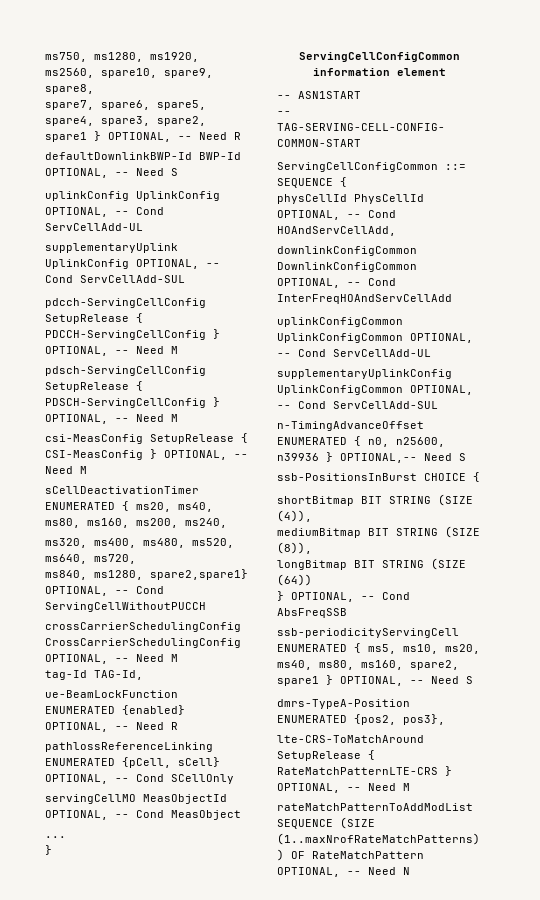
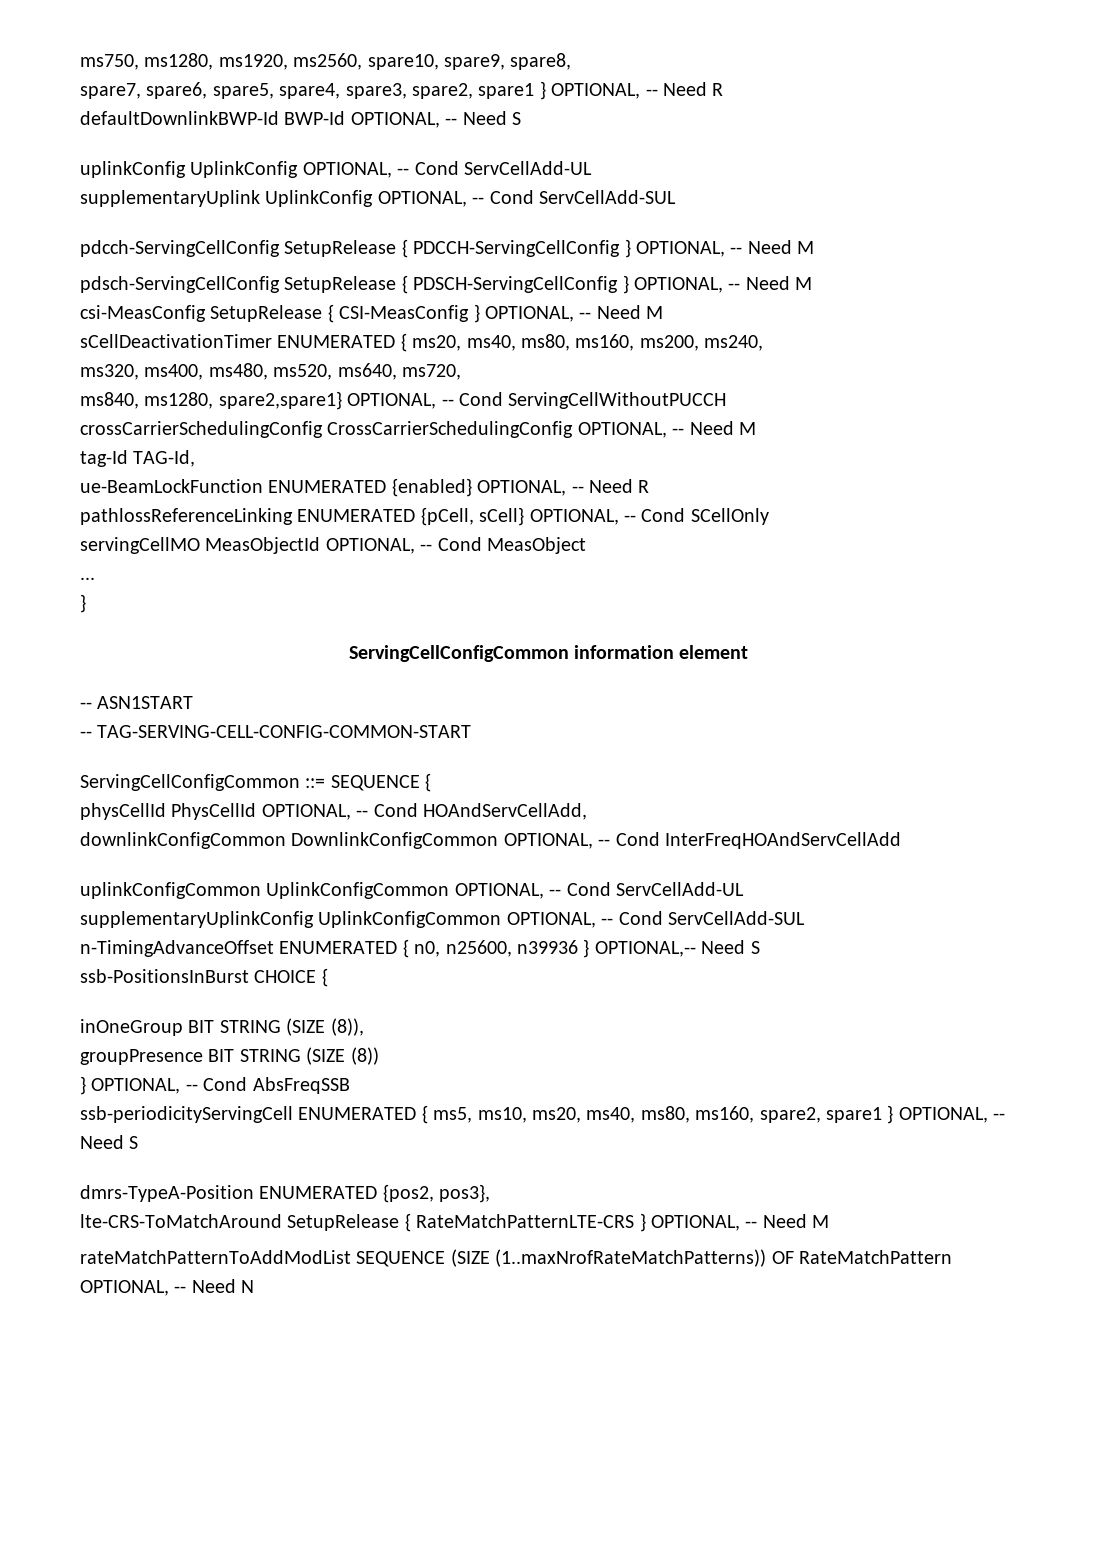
- shortBitmap BIT STRING (SIZE (4)),
- mediumBitmap BIT STRING (SIZE (8)),
+ inOneGroup BIT STRING (SIZE (8)),
- longBitmap BIT STRING (SIZE (64))
+ groupPresence BIT STRING (SIZE (8))

